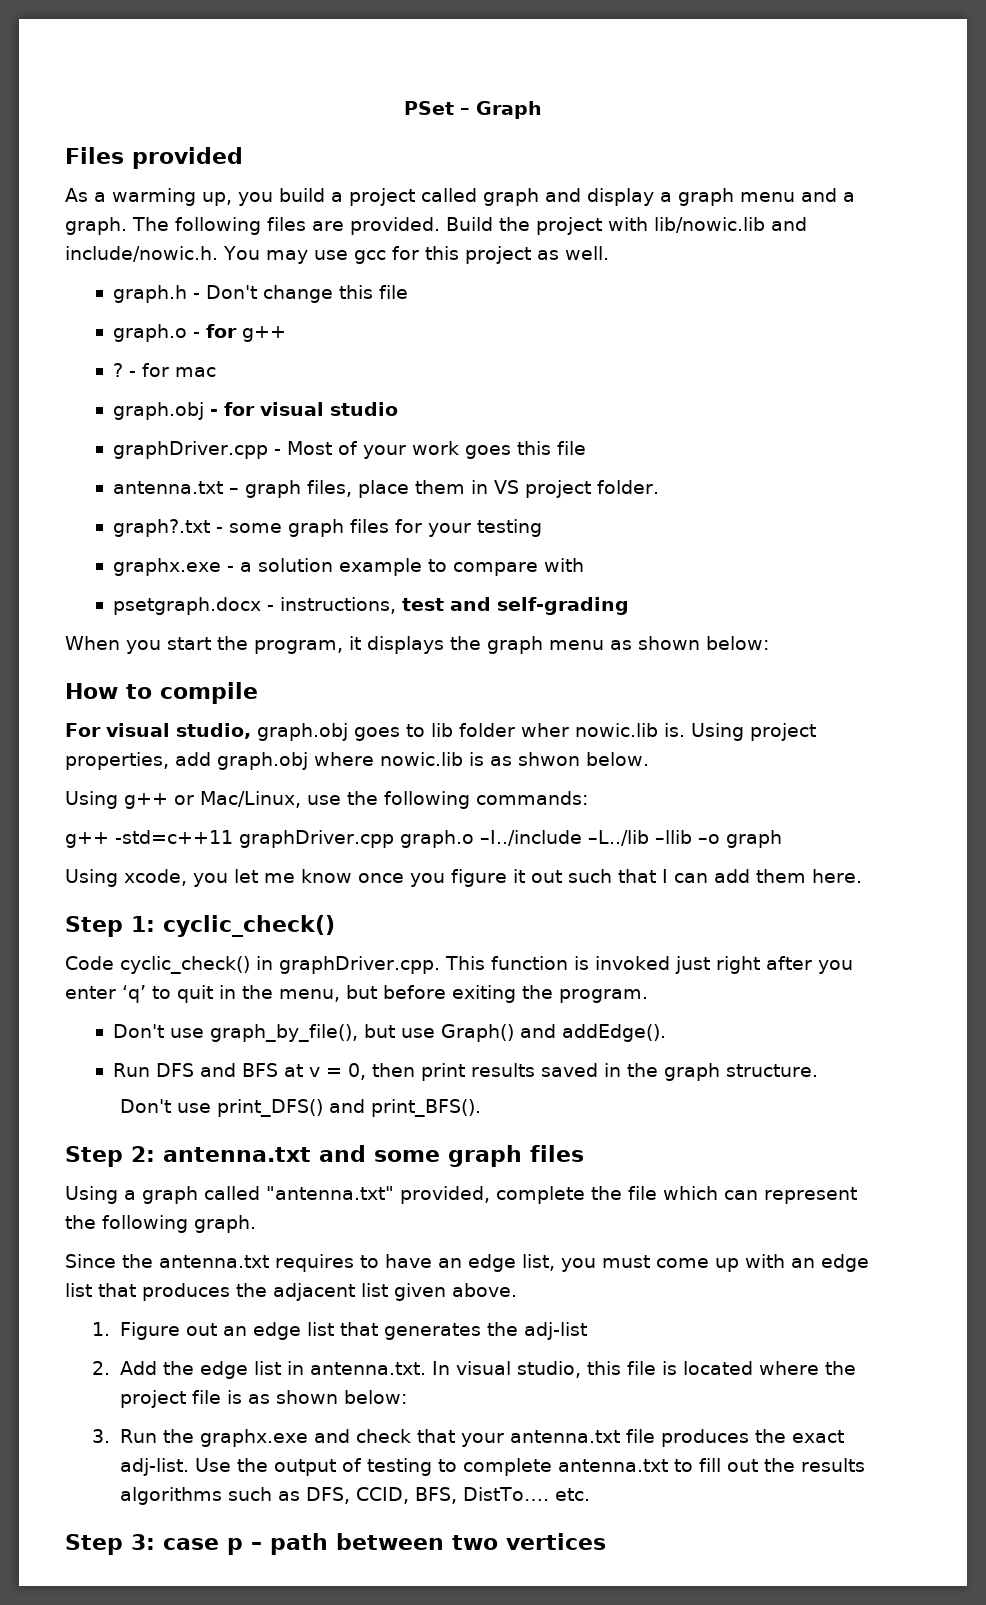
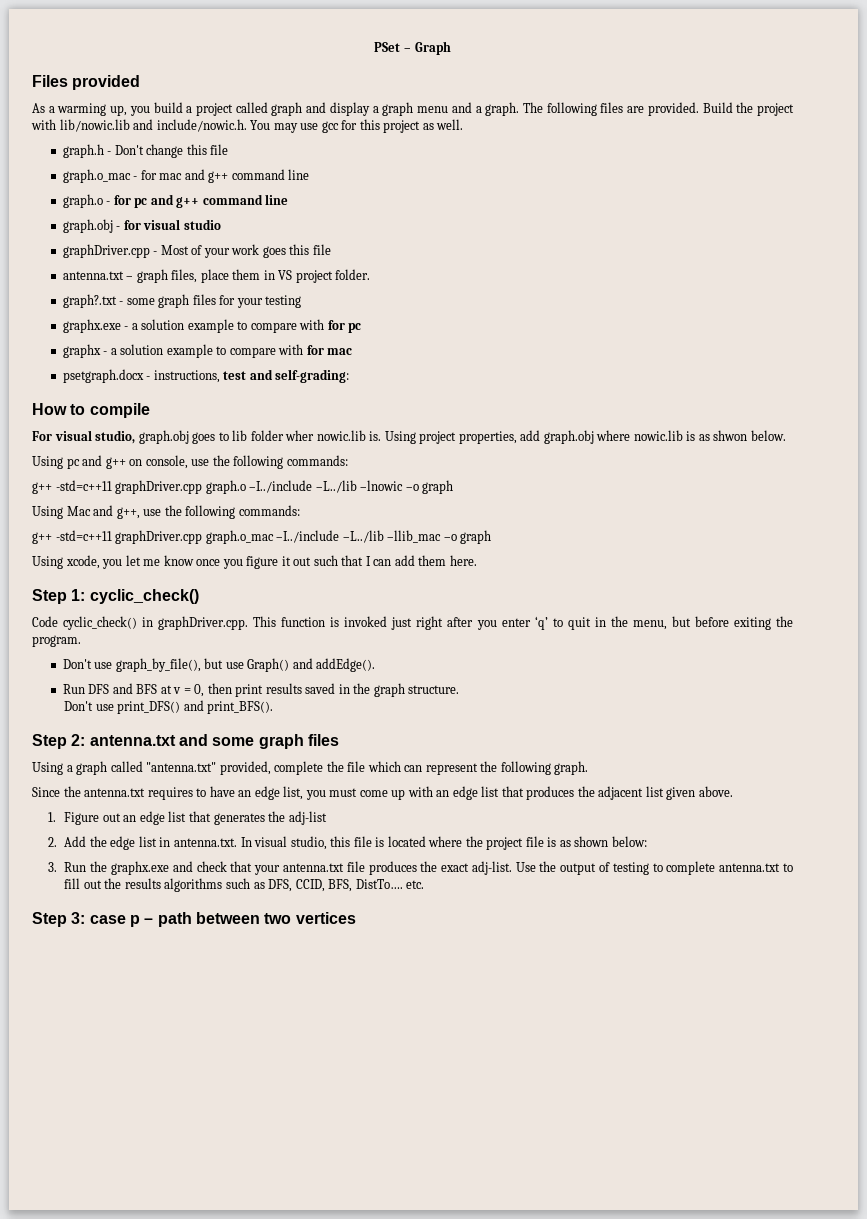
+ graph.o_mac - for mac and g++ command line
- graph.o - for g++
- ? - for mac
+ graph.o - for pc and g++ command line
- graphx.exe - a solution example to compare with
+ graphx.exe - a solution example to compare with for pc
+ graphx - a solution example to compare with for mac
- psetgraph.docx - instructions, test and self-grading
- When you start the program, it displays the graph menu as shown below:
+ psetgraph.docx - instructions, test and self-grading:
- Using g++ or Mac/Linux, use the following commands:
+ Using pc and g++ on console, use the following commands:
- g++ -std=c++11 graphDriver.cpp graph.o –I../include –L../lib –llib –o graph
+ g++ -std=c++11 graphDriver.cpp graph.o –I../include –L../lib –lnowic –o graph
+ Using Mac and g++, use the following commands:
+ g++ -std=c++11 graphDriver.cpp graph.o_mac –I../include –L../lib –llib_mac –o graph

